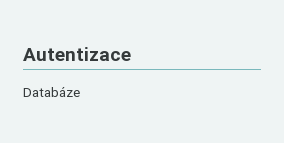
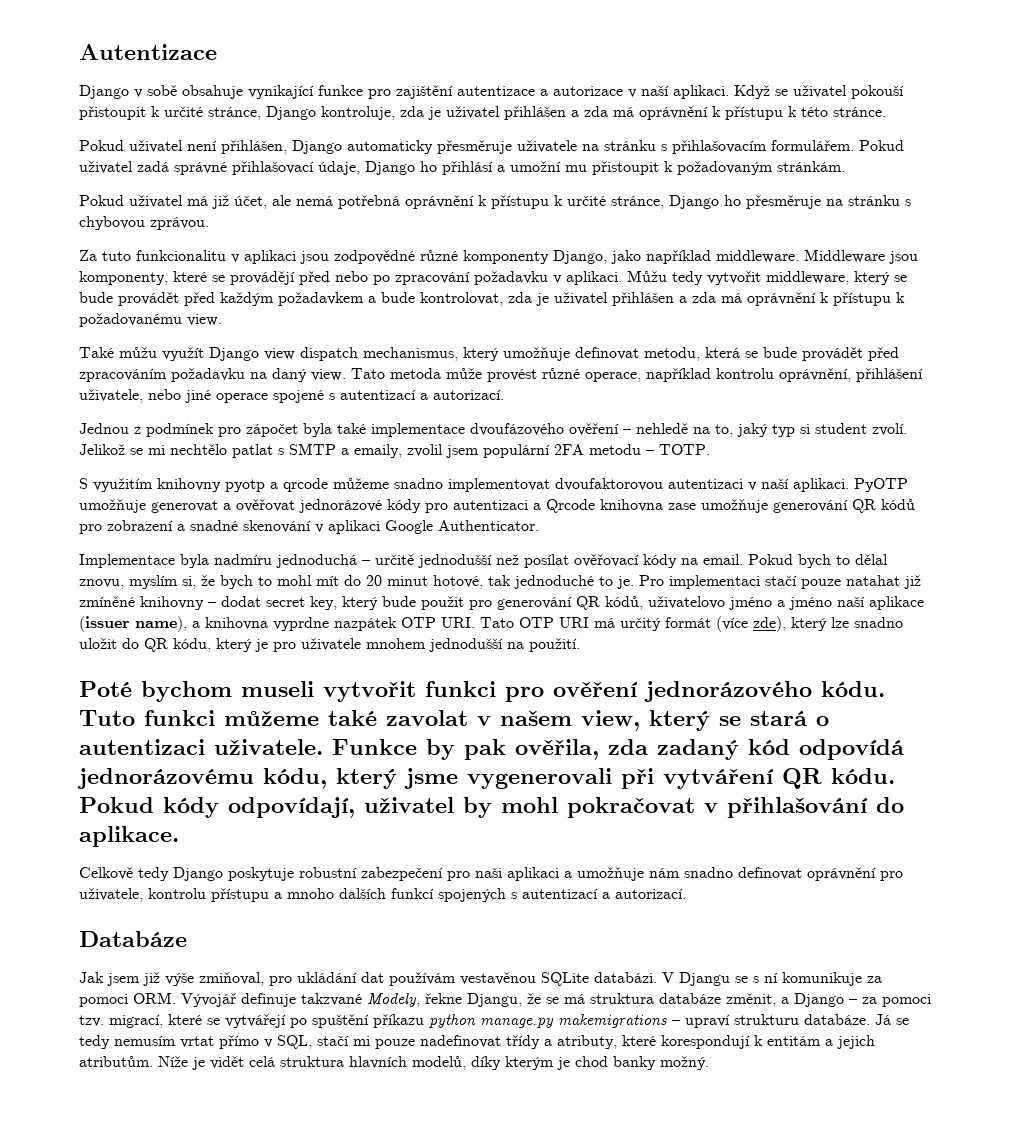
+ Django v sobě obsahuje vynikající funkce pro zajištění autentizace a autorizace v naší aplikaci. Když se uživatel pokouší přistoupit k určité stránce, Django kontroluje, zda je uživatel přihlášen a zda má oprávnění k přístupu k této stránce.
+ Pokud uživatel není přihlášen, Django automaticky přesměruje uživatele na stránku s přihlašovacím formulářem. Pokud uživatel zadá správné přihlašovací údaje, Django ho přihlásí a umožní mu přistoupit k požadovaným stránkám.
+ Pokud uživatel má již účet, ale nemá potřebná oprávnění k přístupu k určité stránce, Django ho přesměruje na stránku s chybovou zprávou.
+ Za tuto funkcionalitu v aplikaci jsou zodpovědné různé komponenty Django, jako například middleware. Middleware jsou komponenty, které se provádějí před nebo po zpracování požadavku v aplikaci. Můžu tedy vytvořit middleware, který se bude provádět před každým požadavkem a bude kontrolovat, zda je uživatel přihlášen a zda má oprávnění k přístupu k požadovanému view.
+ Také můžu využít Django view dispatch mechanismus, který umožňuje definovat metodu, která se bude provádět před zpracováním požadavku na daný view. Tato metoda může provést různé operace, například kontrolu oprávnění, přihlášení uživatele, nebo jiné operace spojené s autentizací a autorizací.
+ Jednou z podmínek pro zápočet byla také implementace dvoufázového ověření – nehledě na to, jaký typ si student zvolí. Jelikož se mi nechtělo patlat s SMTP a emaily, zvolil jsem populární 2FA metodu – TOTP.
+ S využitím knihovny pyotp a qrcode můžeme snadno implementovat dvoufaktorovou autentizaci v naší aplikaci. PyOTP umožňuje generovat a ověřovat jednorázové kódy pro autentizaci a Qrcode knihovna zase umožňuje generování QR kódů pro zobrazení a snadné skenování v aplikaci Google Authenticator.
+ Implementace byla nadmíru jednoduchá – určitě jednodušší než posílat ověřovací kódy na email. Pokud bych to dělal znovu, myslím si, že bych to mohl mít do 20 minut hotové, tak jednoduché to je. Pro implementaci stačí pouze natahat již zmíněné knihovny – dodat secret key, který bude použit pro generování QR kódů, uživatelovo jméno a jméno naší aplikace (issuer name), a knihovna vyprdne nazpátek OTP URI. Tato OTP URI má určitý formát (více zde), který lze snadno uložit do QR kódu, který je pro uživatele mnohem jednodušší na použití.
+ Poté bychom museli vytvořit funkci pro ověření jednorázového kódu. Tuto funkci můžeme také zavolat v našem view, který se stará o autentizaci uživatele. Funkce by pak ověřila, zda zadaný kód odpovídá jednorázovému kódu, který jsme vygenerovali při vytváření QR kódu. Pokud kódy odpovídají, uživatel by mohl pokračovat v přihlašování do aplikace.
+ Celkově tedy Django poskytuje robustní zabezpečení pro naši aplikaci a umožňuje nám snadno definovat oprávnění pro uživatele, kontrolu přístupu a mnoho dalších funkcí spojených s autentizací a autorizací.
  Databáze
+ Jak jsem již výše zmiňoval, pro ukládání dat používám vestavěnou SQLite databázi. V Djangu se s ní komunikuje za pomoci ORM. Vývojář definuje takzvané Modely, řekne Djangu, že se má struktura databáze změnit, a Django – za pomoci tzv. migrací, které se vytvářejí po spuštění příkazu python manage.py makemigrations – upraví strukturu databáze. Já se tedy nemusím vrtat přímo v SQL, stačí mi pouze nadefinovat třídy a atributy, které korespondují k entitám a jejich atributům. Níže je vidět celá struktura hlavních modelů, díky kterým je chod banky možný.

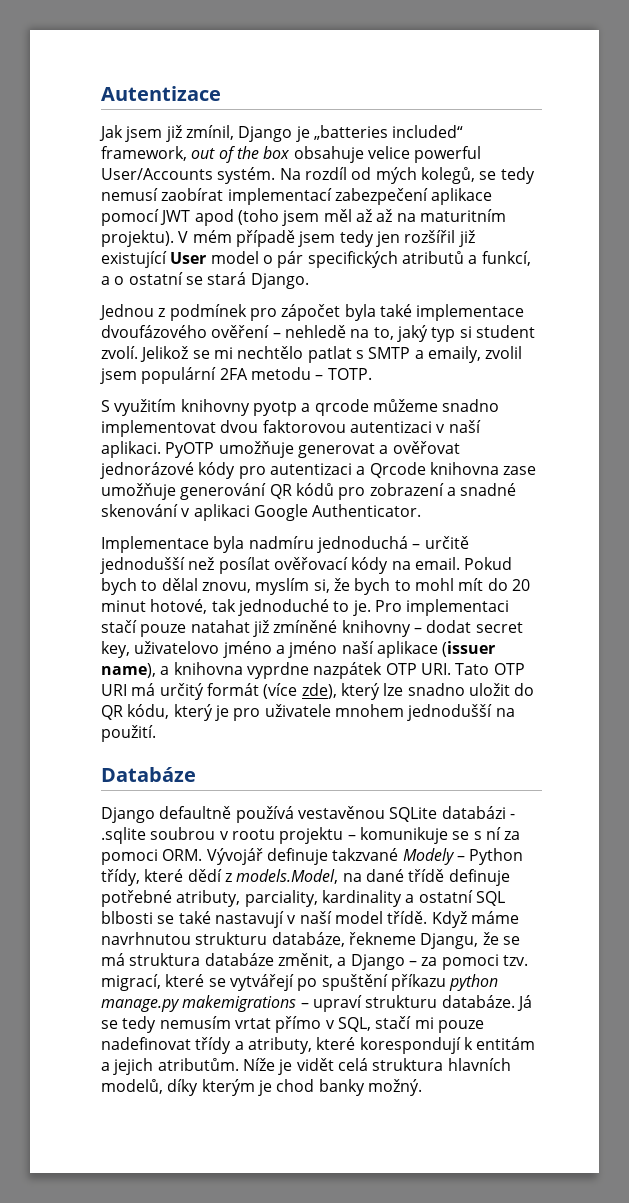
- Django v sobě obsahuje vynikající funkce pro zajištění autentizace a autorizace v naší aplikaci. Když se uživatel pokouší přistoupit k určité stránce, Django kontroluje, zda je uživatel přihlášen a zda má oprávnění k přístupu k této stránce.
- Pokud uživatel není přihlášen, Django automaticky přesměruje uživatele na stránku s přihlašovacím formulářem. Pokud uživatel zadá správné přihlašovací údaje, Django ho přihlásí a umožní mu přistoupit k požadovaným stránkám.
- Pokud uživatel má již účet, ale nemá potřebná oprávnění k přístupu k určité stránce, Django ho přesměruje na stránku s chybovou zprávou.
- Za tuto funkcionalitu v aplikaci jsou zodpovědné různé komponenty Django, jako například middleware. Middleware jsou komponenty, které se provádějí před nebo po zpracování požadavku v aplikaci. Můžu tedy vytvořit middleware, který se bude provádět před každým požadavkem a bude kontrolovat, zda je uživatel přihlášen a zda má oprávnění k přístupu k požadovanému view.
- Také můžu využít Django view dispatch mechanismus, který umožňuje definovat metodu, která se bude provádět před zpracováním požadavku na daný view. Tato metoda může provést různé operace, například kontrolu oprávnění, přihlášení uživatele, nebo jiné operace spojené s autentizací a autorizací.
+ Jak jsem již zmínil, Django je „batteries included“ framework, out of the box obsahuje velice powerful User/Accounts systém. Na rozdíl od mých kolegů, se tedy nemusí zaobírat implementací zabezpečení aplikace pomocí JWT apod (toho jsem měl až až na maturitním projektu). V mém případě jsem tedy jen rozšířil již existující User model o pár specifických atributů a funkcí, a o ostatní se stará Django.
- S využitím knihovny pyotp a qrcode můžeme snadno implementovat dvoufaktorovou autentizaci v naší aplikaci.
+ S využitím knihovny pyotp a qrcode můžeme snadno implementovat dvou faktorovou autentizaci v naší aplikaci.
- Pro implementaci stačí pouze natahat již zmíněné knihovny – dodat secret key, který bude použit pro generování QR kódů, uživatelovo jméno a jméno naší aplikace (issuer name), a knihovna vyprdne nazpátek OTP URI. Tato OTP URI má určitý formát (více zde), který lze snadno uložit do QR kódu, který je pro uživatele mnohem jednodušší na použití.
+ Pro implementaci stačí pouze natahat již zmíněné knihovny – dodat secret key, uživatelovo jméno a jméno naší aplikace (issuer name), a knihovna vyprdne nazpátek OTP URI. Tato OTP URI má určitý formát (více zde), který lze snadno uložit do QR kódu, který je pro uživatele mnohem jednodušší na použití.
- Poté bychom museli vytvořit funkci pro ověření jednorázového kódu. Tuto funkci můžeme také zavolat v našem view, který se stará o autentizaci uživatele. Funkce by pak ověřila, zda zadaný kód odpovídá jednorázovému kódu, který jsme vygenerovali při vytváření QR kódu. Pokud kódy odpovídají, uživatel by mohl pokračovat v přihlašování do aplikace.
- Celkově tedy Django poskytuje robustní zabezpečení pro naši aplikaci a umožňuje nám snadno definovat oprávnění pro uživatele, kontrolu přístupu a mnoho dalších funkcí spojených s autentizací a autorizací.
  Databáze
- Jak jsem již výše zmiňoval, pro ukládání dat používám vestavěnou SQLite databázi. V Djangu se s ní komunikuje za pomoci ORM. Vývojář definuje takzvané Modely, řekne Djangu, že se má struktura databáze změnit, a Django – za pomoci tzv. migrací, které se vytvářejí po spuštění příkazu python manage.py makemigrations – upraví strukturu databáze.
+ Django defaultně používá vestavěnou SQLite databázi - .sqlite soubrou v rootu projektu – komunikuje se s ní za pomoci ORM. Vývojář definuje takzvané Modely – Python třídy, které dědí z models.Model, na dané třídě definuje potřebné atributy, parciality, kardinality a ostatní SQL blbosti se také nastavují v naší model třídě. Když máme navrhnutou strukturu databáze, řekneme Djangu, že se má struktura databáze změnit, a Django – za pomoci tzv. migrací, které se vytvářejí po spuštění příkazu python manage.py makemigrations – upraví strukturu databáze.

